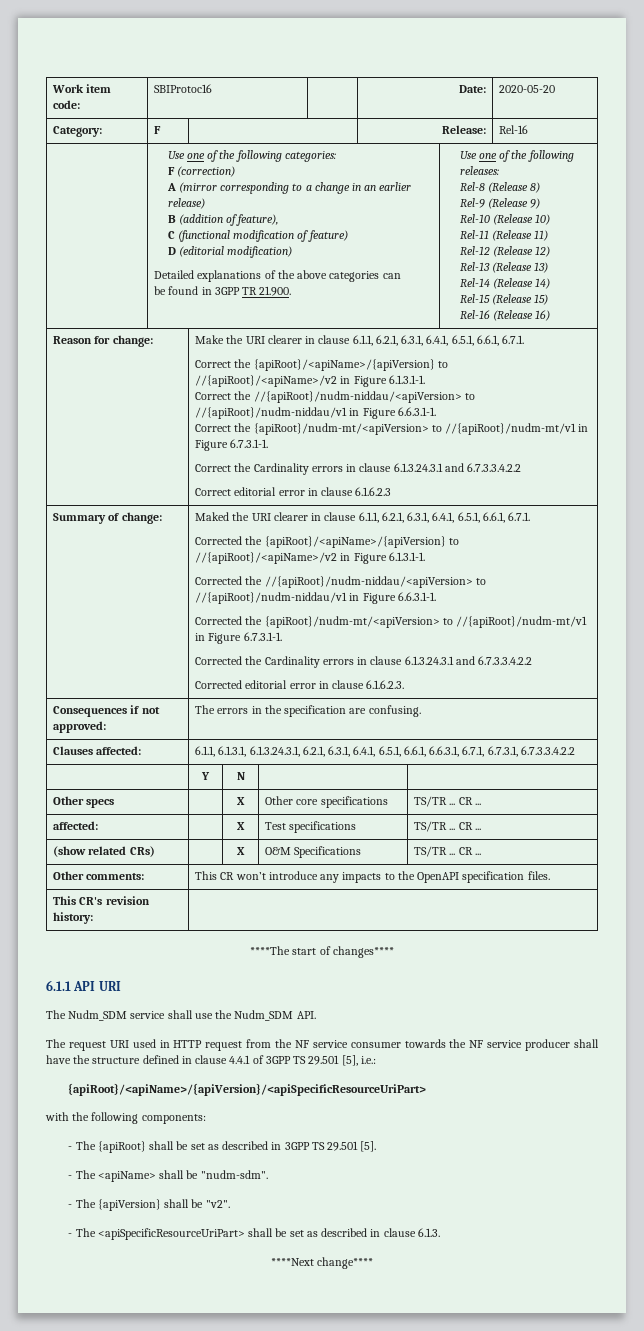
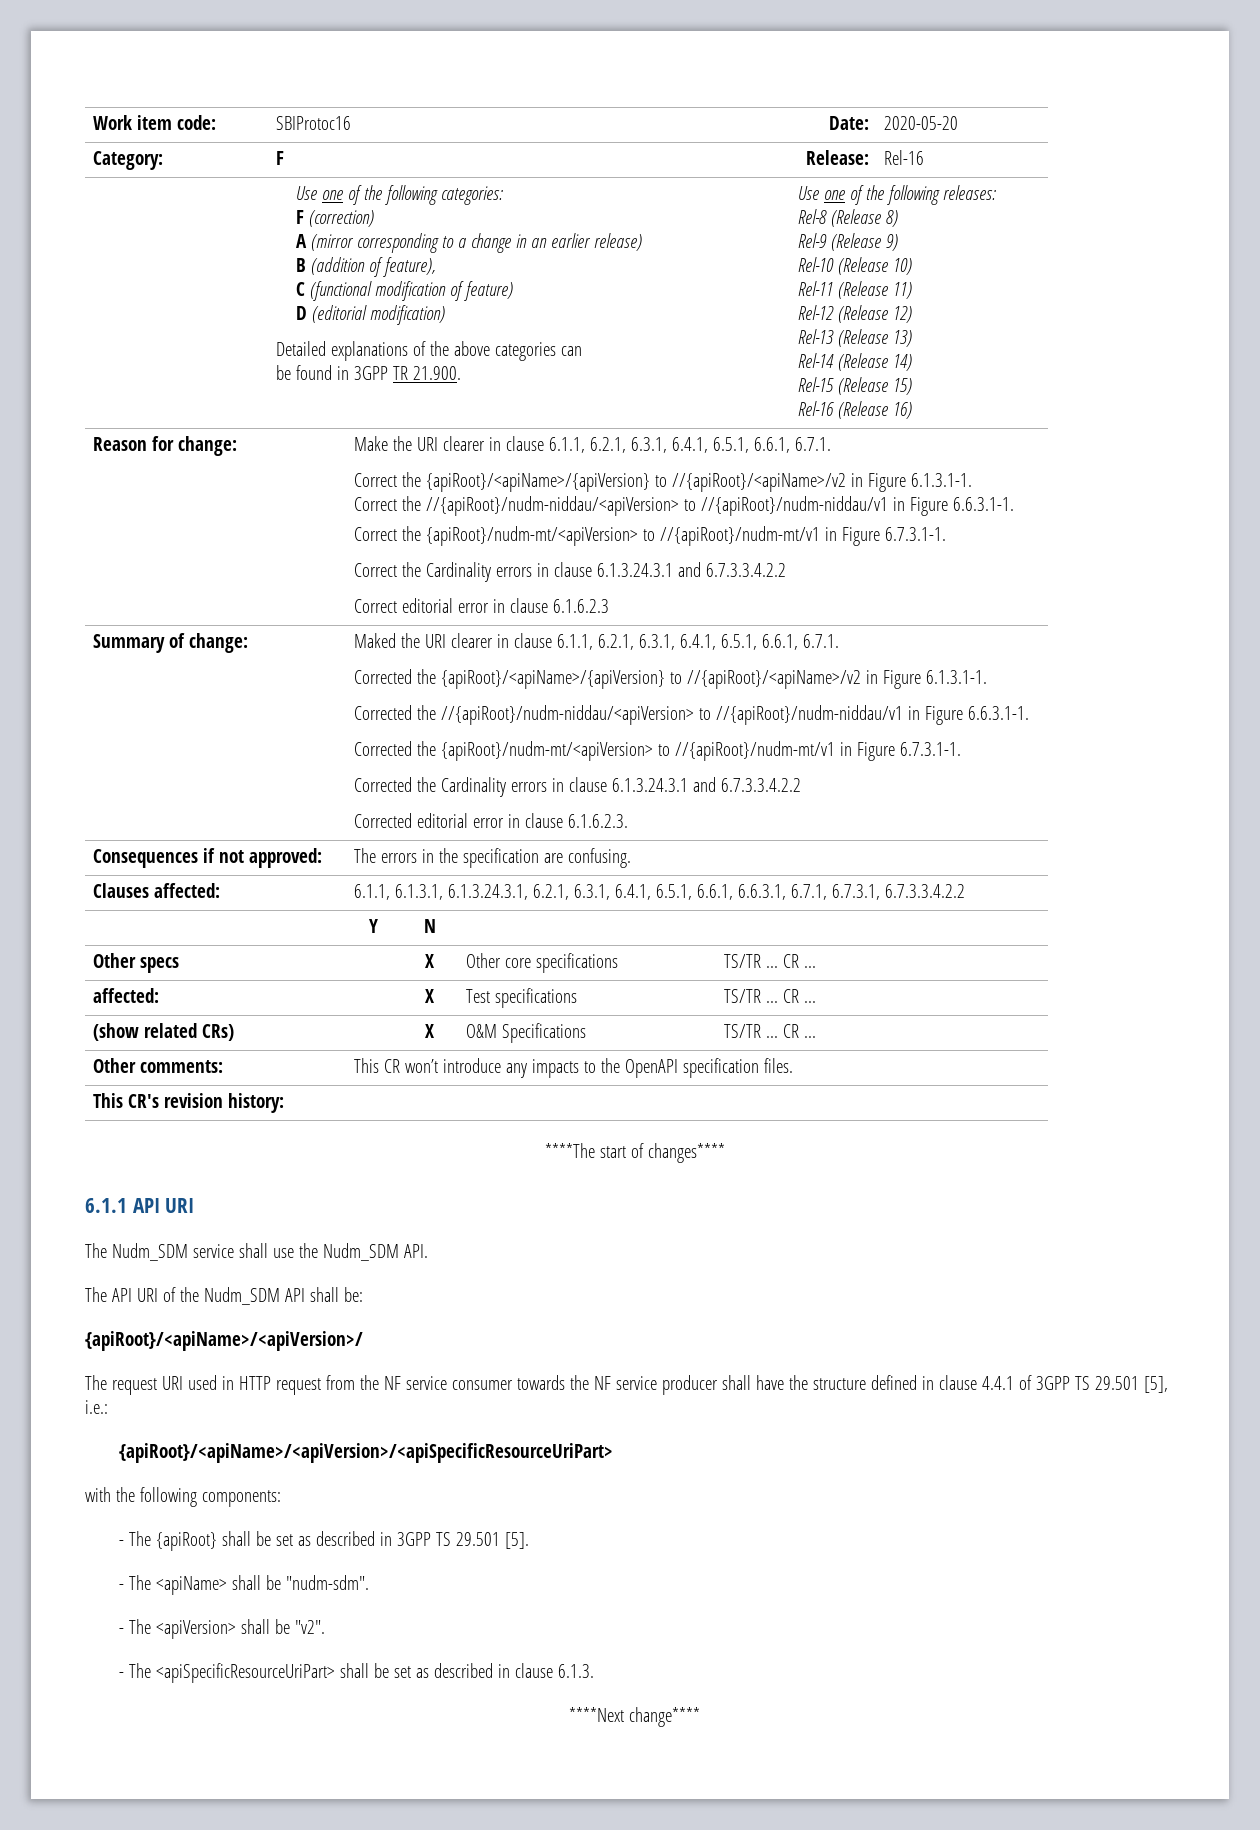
+ The API URI of the Nudm_SDM API shall be:
+ {apiRoot}/<apiName>/<apiVersion>/
- {apiRoot}/<apiName>/{apiVersion}/<apiSpecificResourceUriPart>
+ {apiRoot}/<apiName>/<apiVersion>/<apiSpecificResourceUriPart>
- - The {apiVersion} shall be "v2".
+ - The <apiVersion> shall be "v2".

